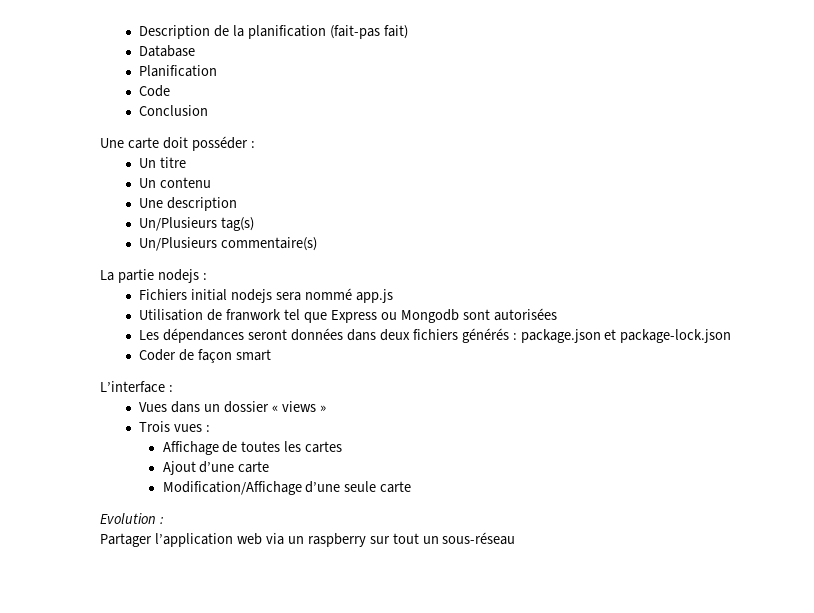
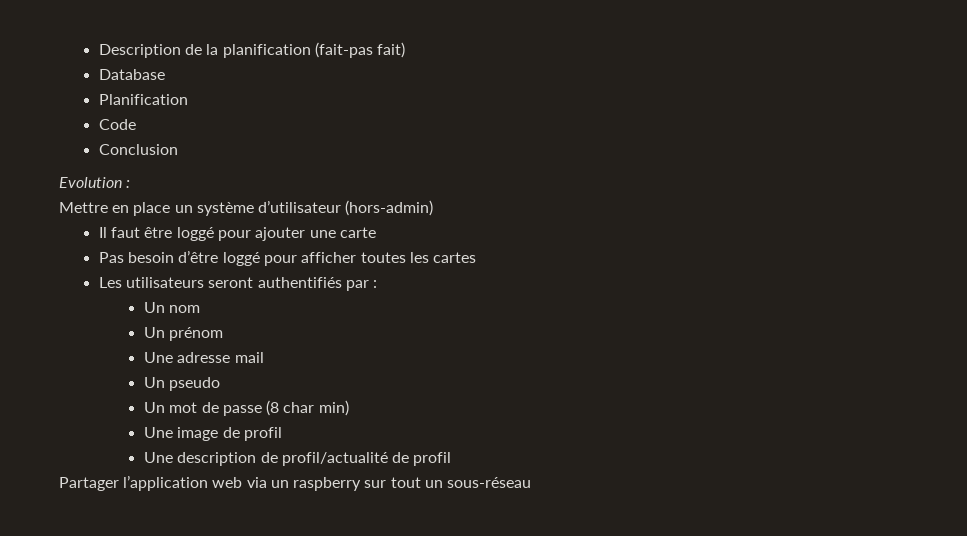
- Une carte doit posséder :
- Un titre
- Un contenu
- Une description
- Un/Plusieurs tag(s)
- Un/Plusieurs commentaire(s)
- La partie nodejs :
- Fichiers initial nodejs sera nommé app.js
- Utilisation de franwork tel que Express ou Mongodb sont autorisées
- Les dépendances seront données dans deux fichiers générés : package.json et package-lock.json
- Coder de façon smart
- L’interface :
- Vues dans un dossier « views »
- Trois vues :
- Affichage de toutes les cartes
- Ajout d’une carte
- Modification/Affichage d’une seule carte
  Evolution :
+ Mettre en place un système d’utilisateur (hors-admin)
+ Il faut être loggé pour ajouter une carte
+ Pas besoin d’être loggé pour afficher toutes les cartes
+ Les utilisateurs seront authentifiés par :
+ Un nom
+ Un prénom
+ Une adresse mail
+ Un pseudo
+ Un mot de passe (8 char min)
+ Une image de profil
+ Une description de profil/actualité de profil

